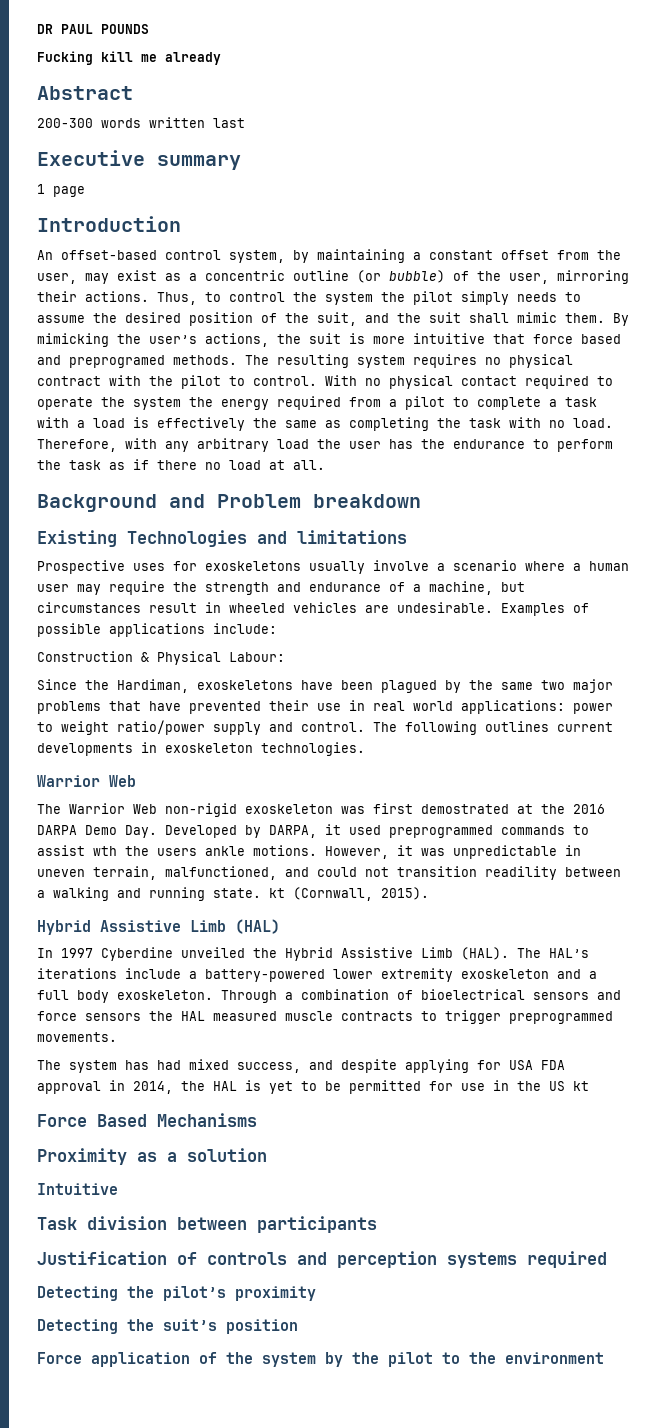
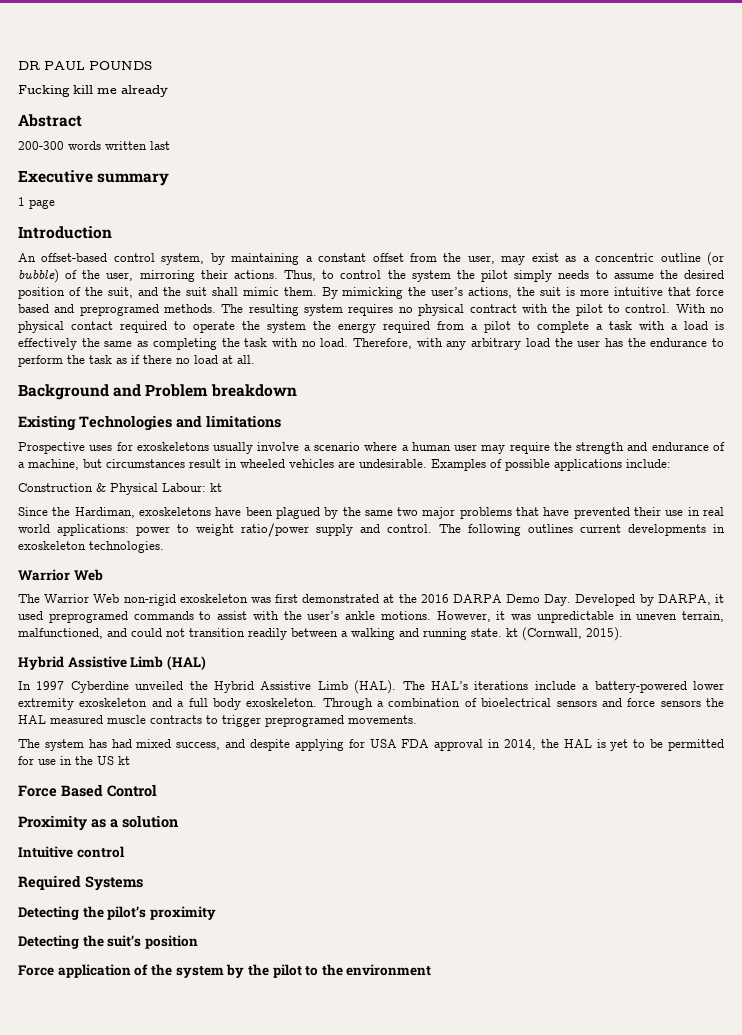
- Construction & Physical Labour:
+ Construction & Physical Labour: kt
- The Warrior Web non-rigid exoskeleton was first demostrated at the 2016 DARPA Demo Day. Developed by DARPA, it used preprogrammed commands to assist wth the users ankle motions.
+ The Warrior Web non-rigid exoskeleton was first demonstrated at the 2016 DARPA Demo Day. Developed by DARPA, it used preprogramed commands to assist with the user’s ankle motions.
- However, it was unpredictable in uneven terrain, malfunctioned, and could not transition readility between a walking and running state. kt (Cornwall, 2015).
+ However, it was unpredictable in uneven terrain, malfunctioned, and could not transition readily between a walking and running state. kt (Cornwall, 2015).
- Through a combination of bioelectrical sensors and force sensors the HAL measured muscle contracts to trigger preprogrammed movements.
+ Through a combination of bioelectrical sensors and force sensors the HAL measured muscle contracts to trigger preprogramed movements.
- Force Based Mechanisms
+ Force Based Control
- Intuitive
- Task division between participants
- Justification of controls and perception systems required
+ Intuitive control
+ Required Systems

